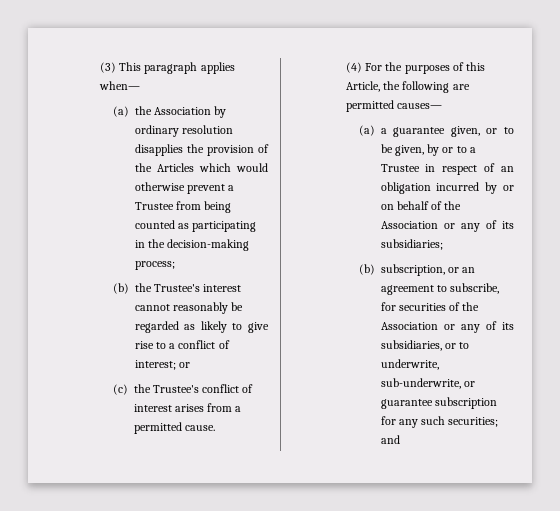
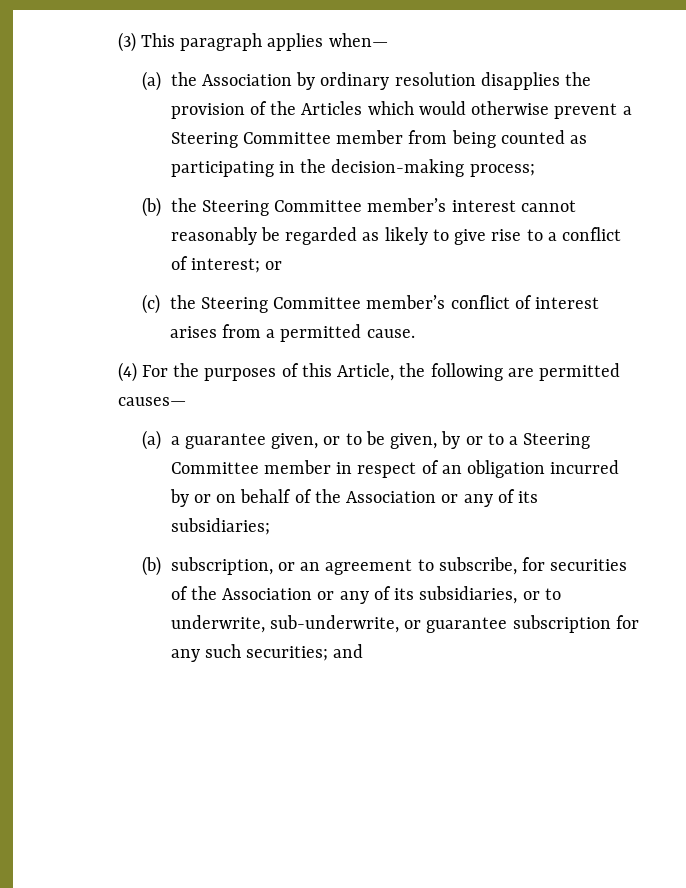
- (a) the Association by ordinary resolution disapplies the provision of the Articles which would otherwise prevent a Trustee from being counted as participating in the decision-making process;
+ (a) the Association by ordinary resolution disapplies the provision of the Articles which would otherwise prevent a Steering Committee member from being counted as participating in the decision-making process;
- (b) the Trustee's interest cannot reasonably be regarded as likely to give rise to a conflict of interest; or
+ (b) the Steering Committee member’s interest cannot reasonably be regarded as likely to give rise to a conflict of interest; or
- (c) the Trustee's conflict of interest arises from a permitted cause.
+ (c) the Steering Committee member’s conflict of interest arises from a permitted cause.
- (a) a guarantee given, or to be given, by or to a Trustee in respect of an obligation incurred by or on behalf of the Association or any of its subsidiaries;
+ (a) a guarantee given, or to be given, by or to a Steering Committee member in respect of an obligation incurred by or on behalf of the Association or any of its subsidiaries;

